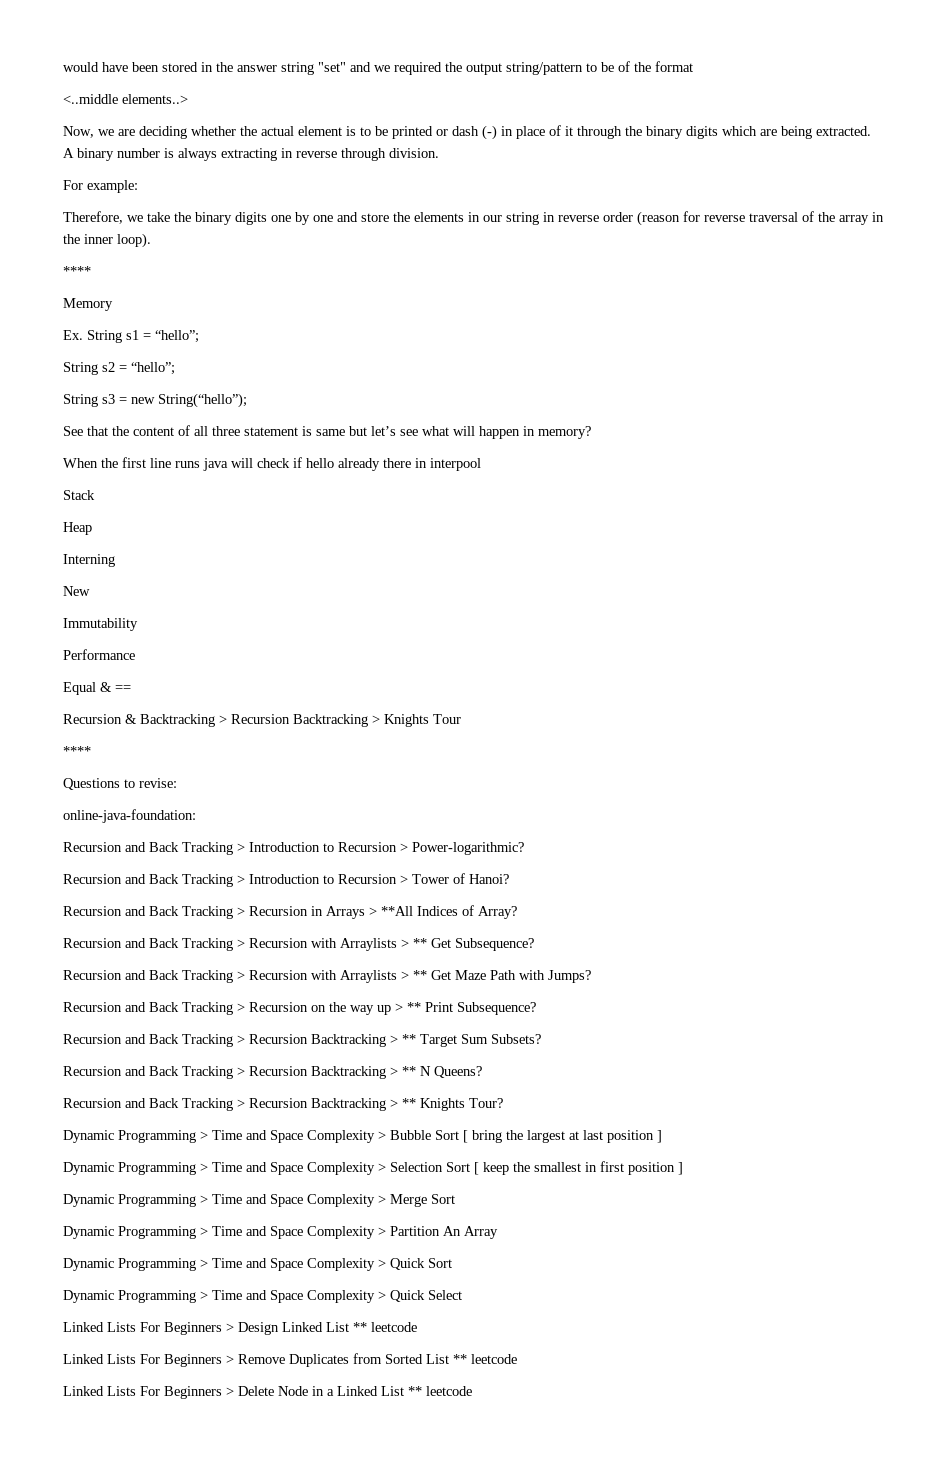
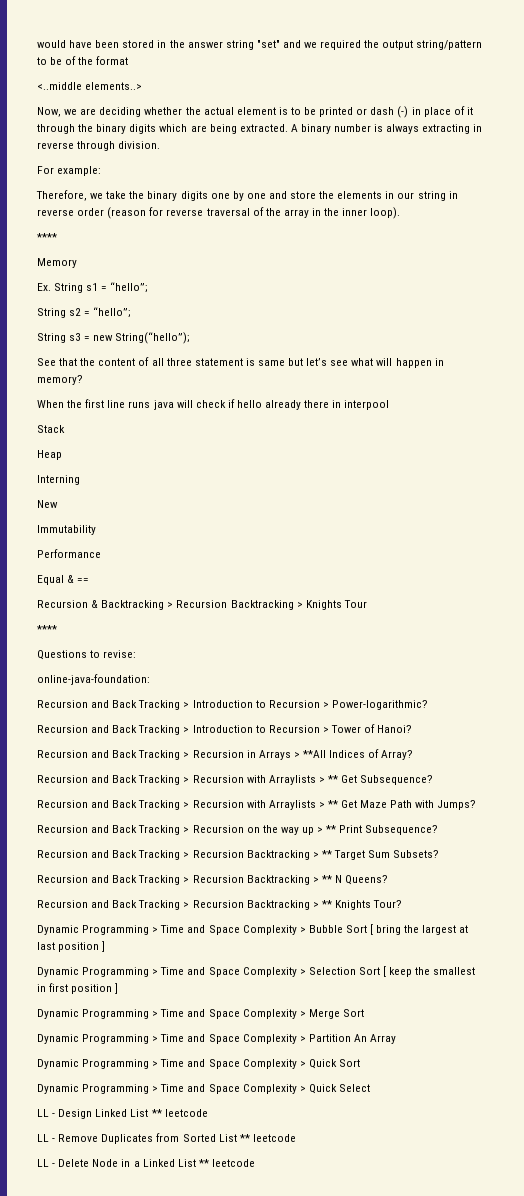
- Linked Lists For Beginners > Design Linked List ** leetcode
+ LL - Design Linked List ** leetcode
- Linked Lists For Beginners > Remove Duplicates from Sorted List ** leetcode
+ LL - Remove Duplicates from Sorted List ** leetcode
- Linked Lists For Beginners > Delete Node in a Linked List ** leetcode
+ LL - Delete Node in a Linked List ** leetcode

